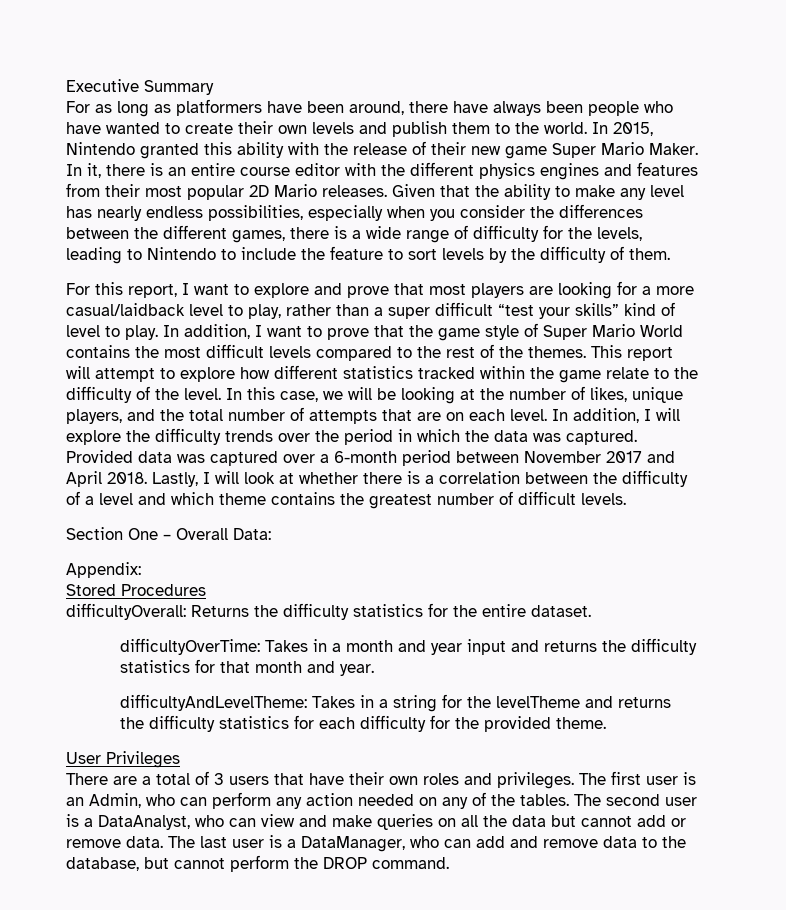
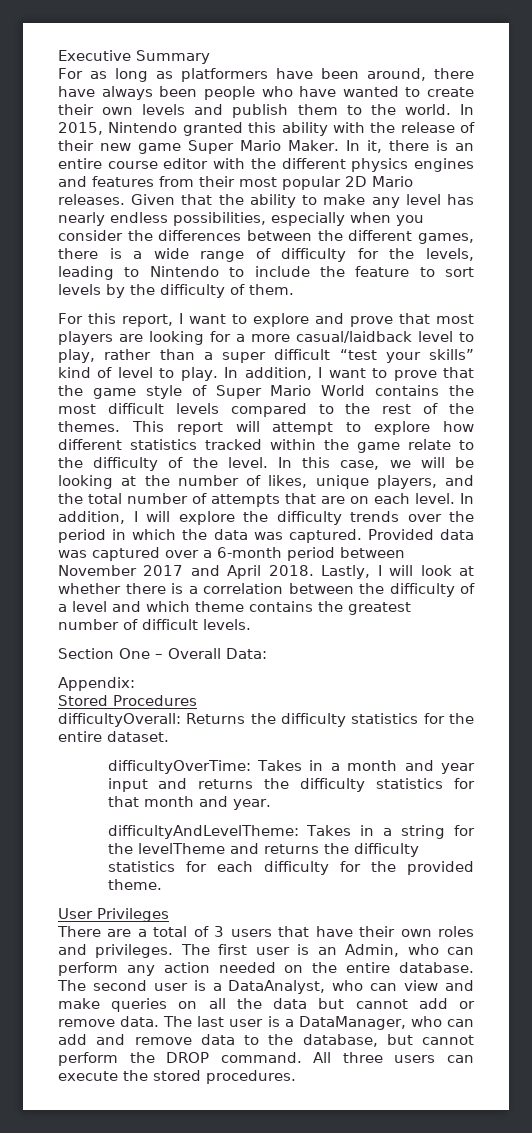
- The first user is an Admin, who can perform any action needed on any of the tables.
+ The first user is an Admin, who can perform any action needed on the entire database.
+ All three users can execute the stored procedures.

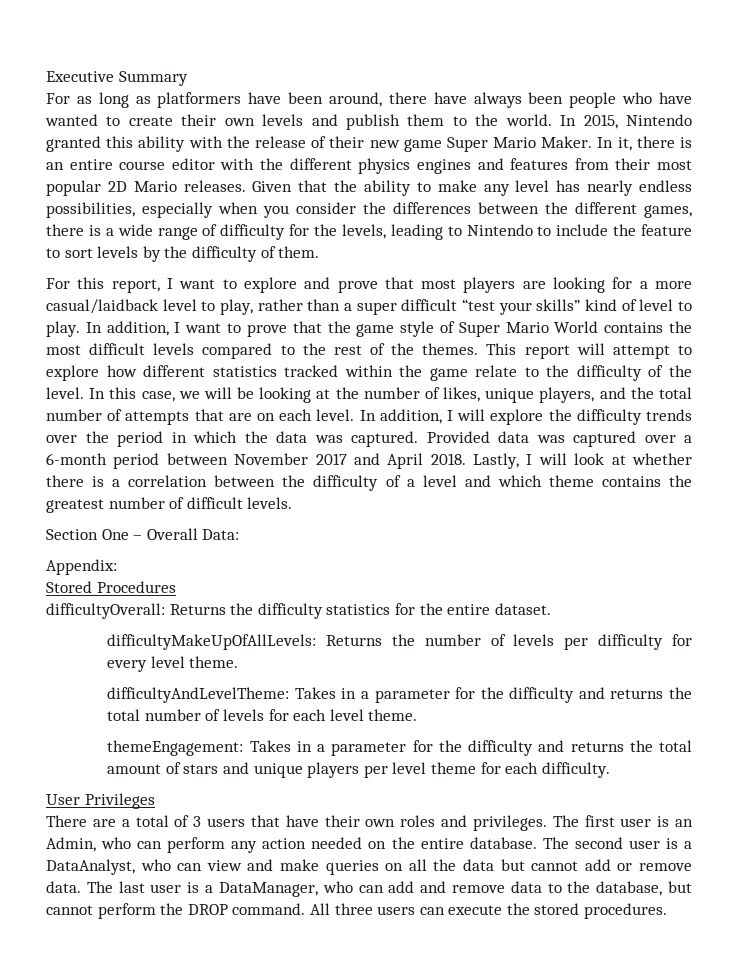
- difficultyOverTime: Takes in a month and year input and returns the difficulty statistics for that month and year.
+ difficultyMakeUpOfAllLevels: Returns the number of levels per difficulty for every level theme.
- difficultyAndLevelTheme: Takes in a string for the levelTheme and returns the difficulty statistics for each difficulty for the provided theme.
+ difficultyAndLevelTheme: Takes in a parameter for the difficulty and returns the total number of levels for each level theme.
+ themeEngagement: Takes in a parameter for the difficulty and returns the total amount of stars and unique players per level theme for each difficulty.

